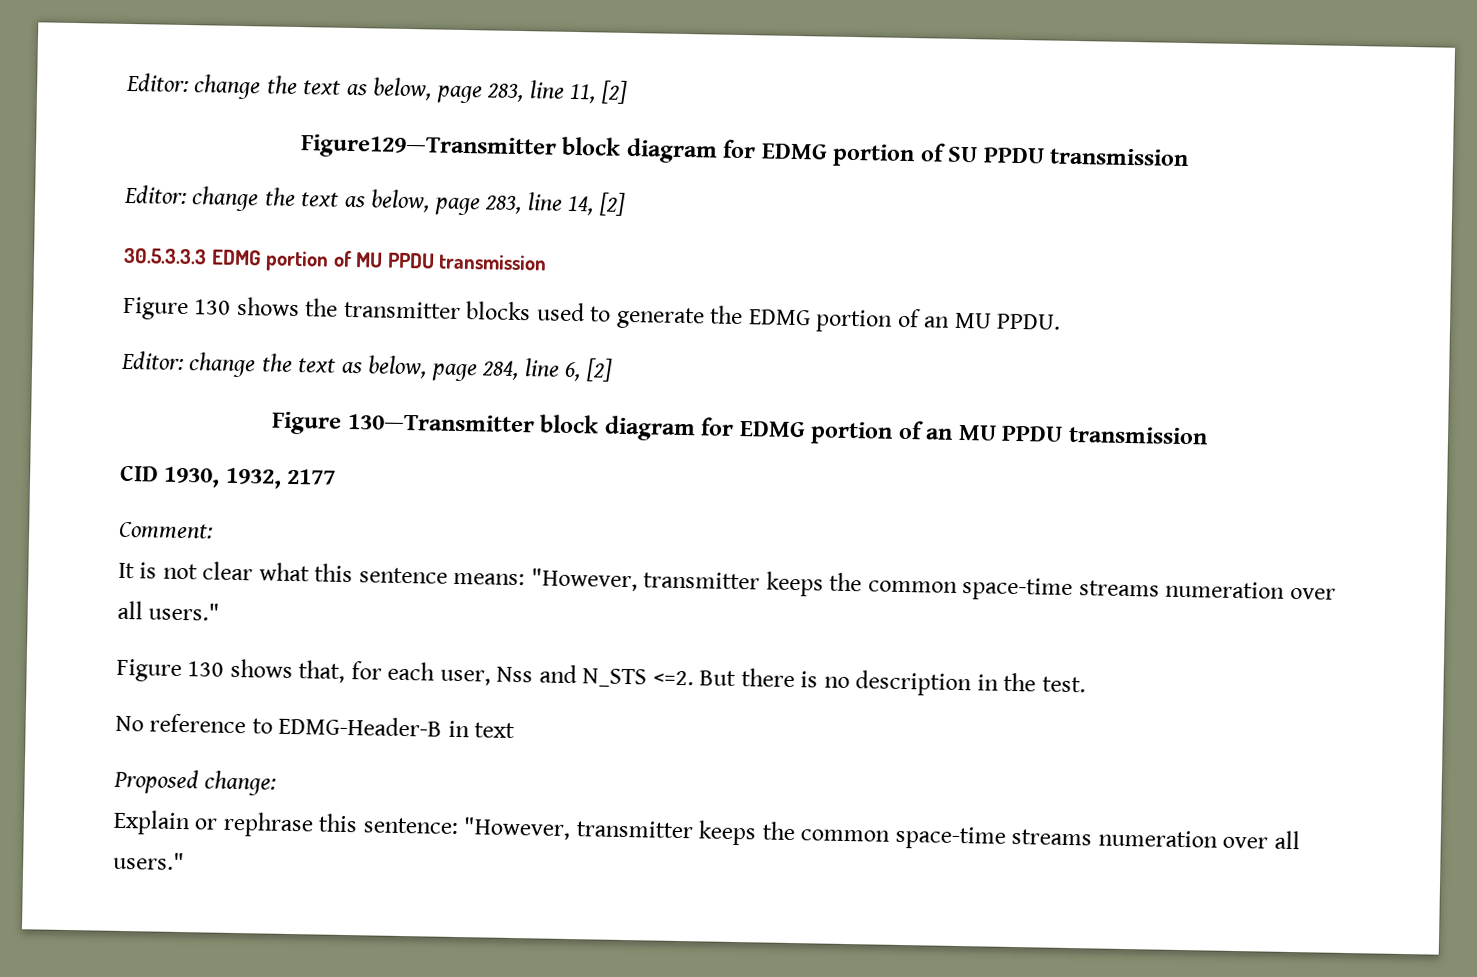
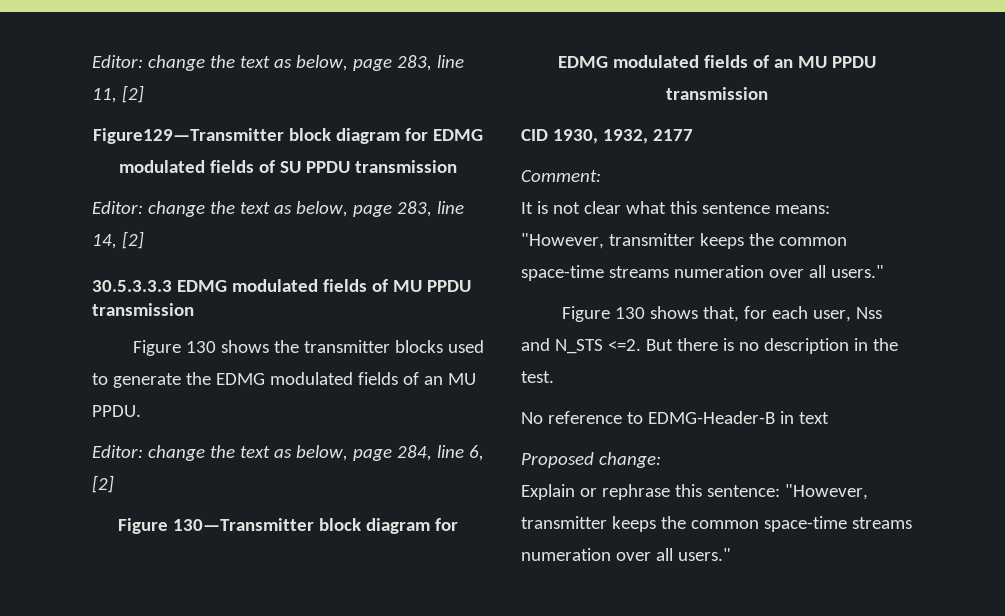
- Figure129—Transmitter block diagram for EDMG portion of SU PPDU transmission
+ Figure129—Transmitter block diagram for EDMG modulated fields of SU PPDU transmission
- 30.5.3.3.3 EDMG portion of MU PPDU transmission
+ 30.5.3.3.3 EDMG modulated fields of MU PPDU transmission
- Figure 130 shows the transmitter blocks used to generate the EDMG portion of an MU PPDU.
+ Figure 130 shows the transmitter blocks used to generate the EDMG modulated fields of an MU PPDU.
- Figure 130—Transmitter block diagram for EDMG portion of an MU PPDU transmission
+ Figure 130—Transmitter block diagram for EDMG modulated fields of an MU PPDU transmission

